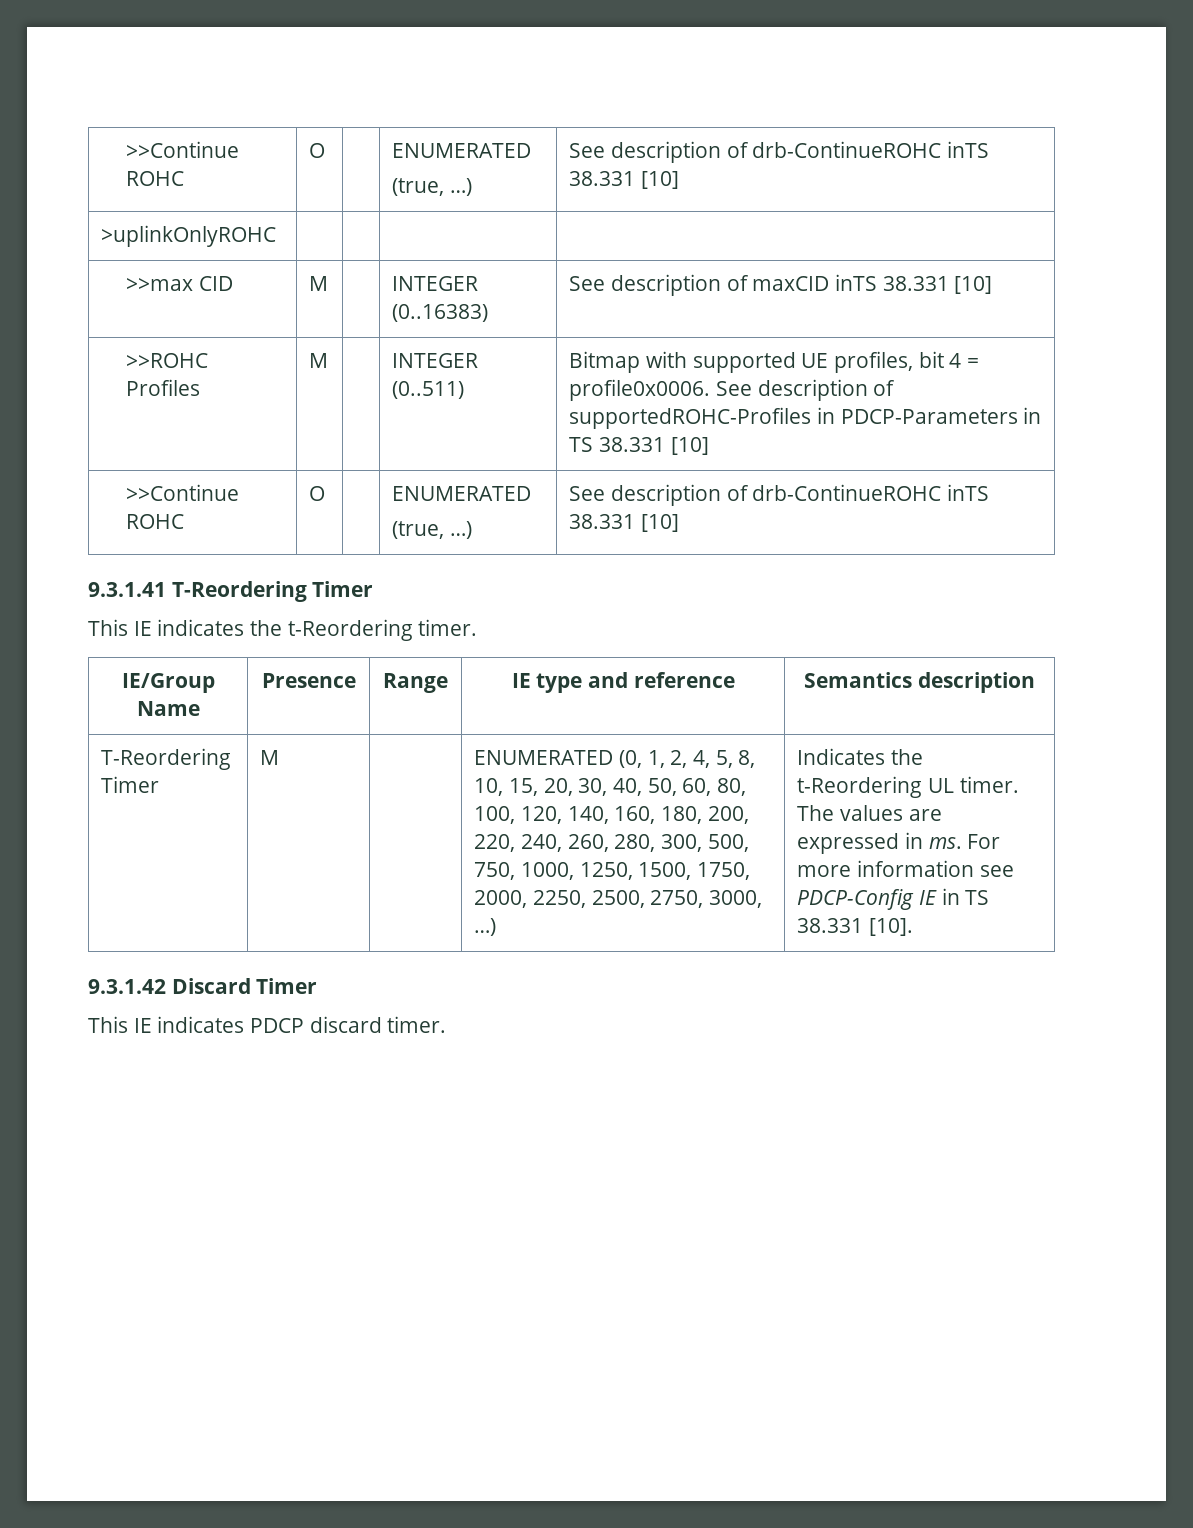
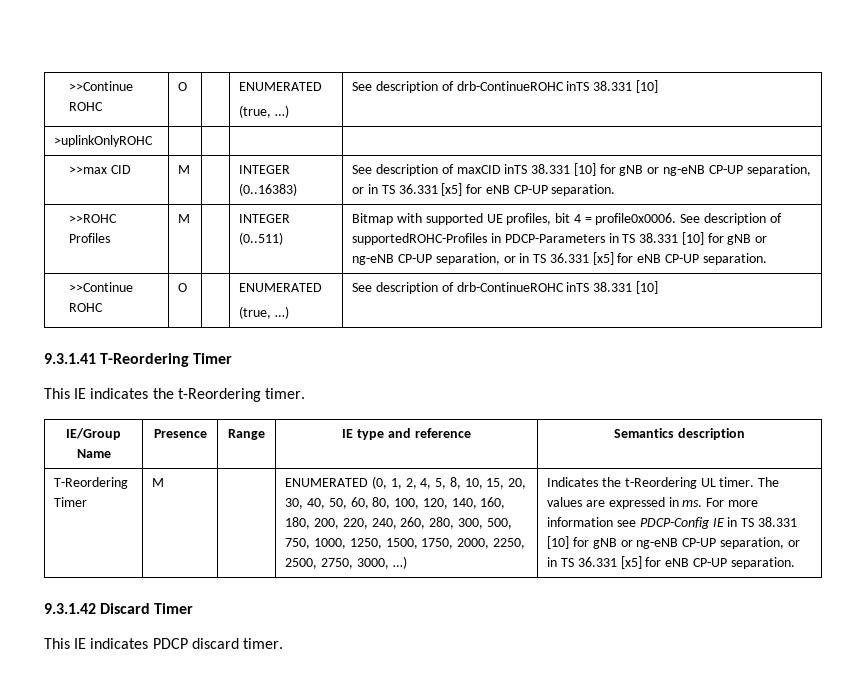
- >>max CID | M | | INTEGER (0..16383) | See description of maxCID inTS 38.331 [10]
+ >>max CID | M | | INTEGER (0..16383) | See description of maxCID inTS 38.331 [10] for gNB or ng-eNB CP-UP separation, or in TS 36.331 [x5] for eNB CP-UP separation.
- >>ROHC Profiles | M | | INTEGER (0..511) | Bitmap with supported UE profiles, bit 4 = profile0x0006. See description of supportedROHC-Profiles in PDCP-Parameters in TS 38.331 [10]
+ >>ROHC Profiles | M | | INTEGER (0..511) | Bitmap with supported UE profiles, bit 4 = profile0x0006. See description of supportedROHC-Profiles in PDCP-Parameters in TS 38.331 [10] for gNB or ng-eNB CP-UP separation, or in TS 36.331 [x5] for eNB CP-UP separation.
- For more information see PDCP-Config IE in TS 38.331 [10].
+ For more information see PDCP-Config IE in TS 38.331 [10] for gNB or ng-eNB CP-UP separation, or in TS 36.331 [x5] for eNB CP-UP separation.

